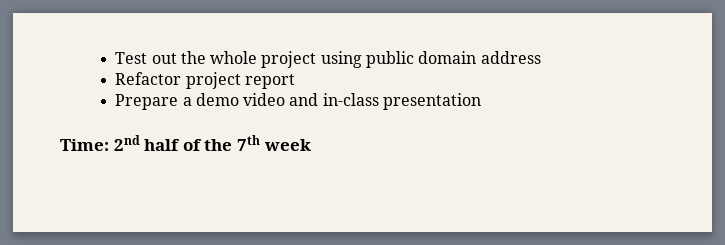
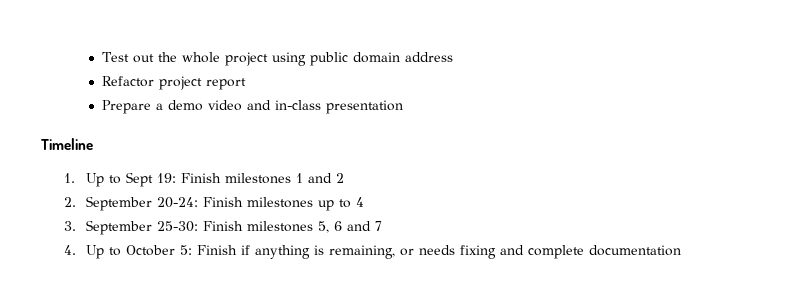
- Time: 2nd half of the 7th week
+ Timeline
+ 1. Up to Sept 19: Finish milestones 1 and 2
+ 2. September 20-24: Finish milestones up to 4
+ 3. September 25-30: Finish milestones 5, 6 and 7
+ 4. Up to October 5: Finish if anything is remaining, or needs fixing and complete documentation

